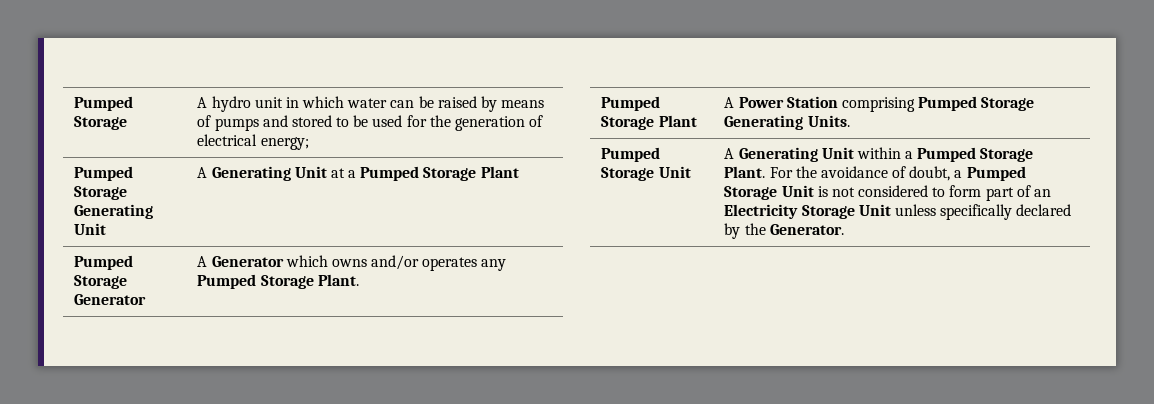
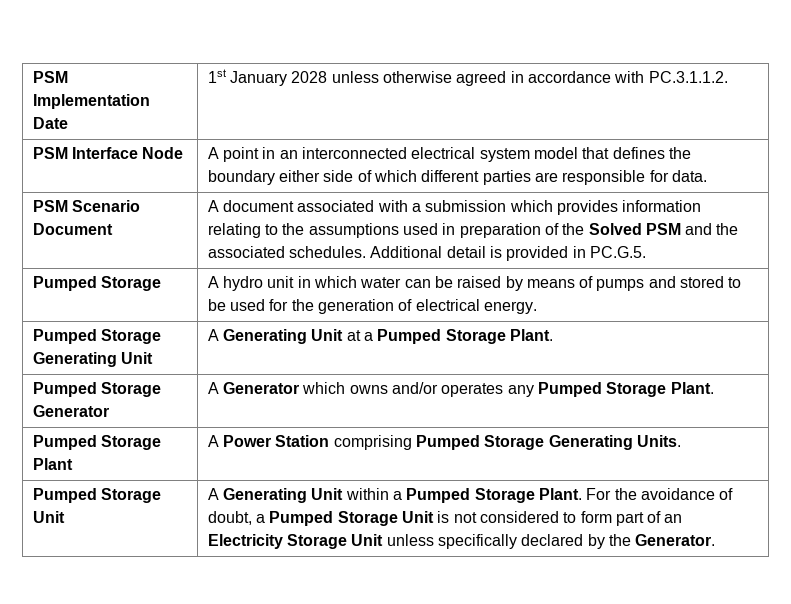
+ PSM Implementation Date | 1st January 2028 unless otherwise agreed in accordance with PC.3.1.1.2.
+ PSM Interface Node | A point in an interconnected electrical system model that defines the boundary either side of which different parties are responsible for data.
+ PSM Scenario Document | A document associated with a submission which provides information relating to the assumptions used in preparation of the Solved PSM and the associated schedules. Additional detail is provided in PC.G.5.
- Pumped Storage | A hydro unit in which water can be raised by means of pumps and stored to be used for the generation of electrical energy;
+ Pumped Storage | A hydro unit in which water can be raised by means of pumps and stored to be used for the generation of electrical energy.
- Pumped Storage Generating Unit | A Generating Unit at a Pumped Storage Plant
+ Pumped Storage Generating Unit | A Generating Unit at a Pumped Storage Plant.

